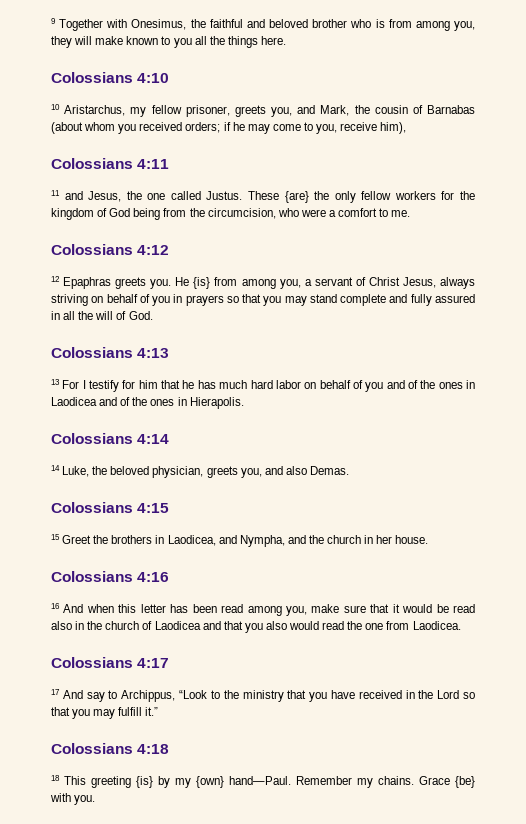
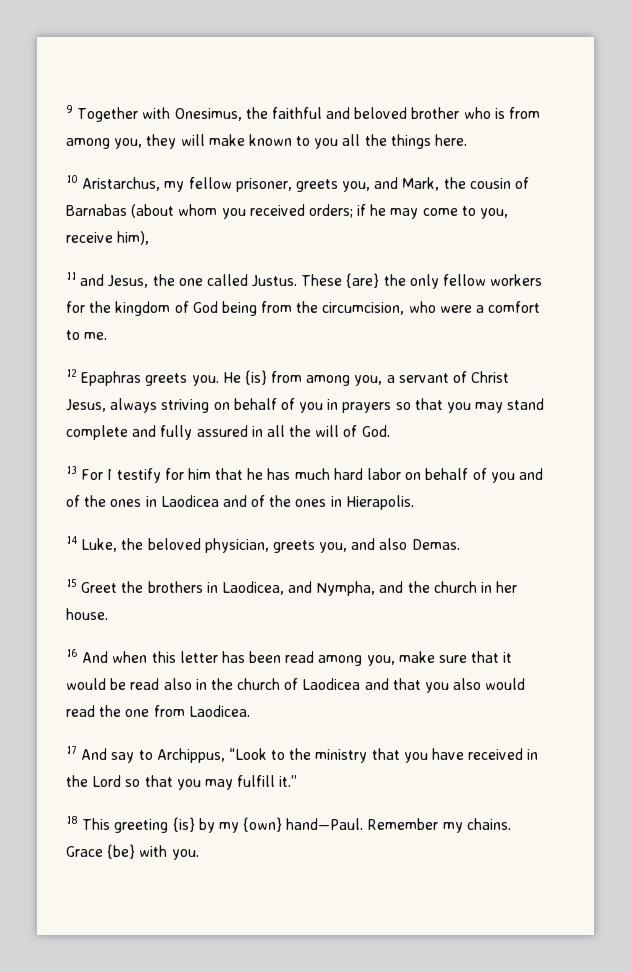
- Colossians 4:10
- Colossians 4:11
- Colossians 4:12
- Colossians 4:13
- Colossians 4:14
- Colossians 4:15
- Colossians 4:16
- Colossians 4:17
- Colossians 4:18

